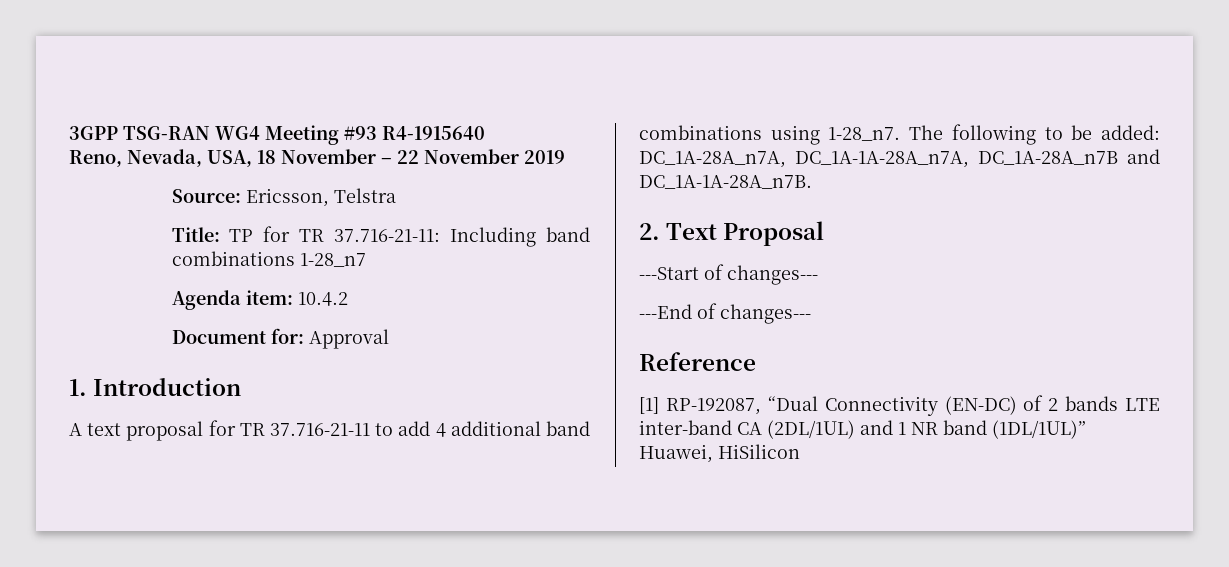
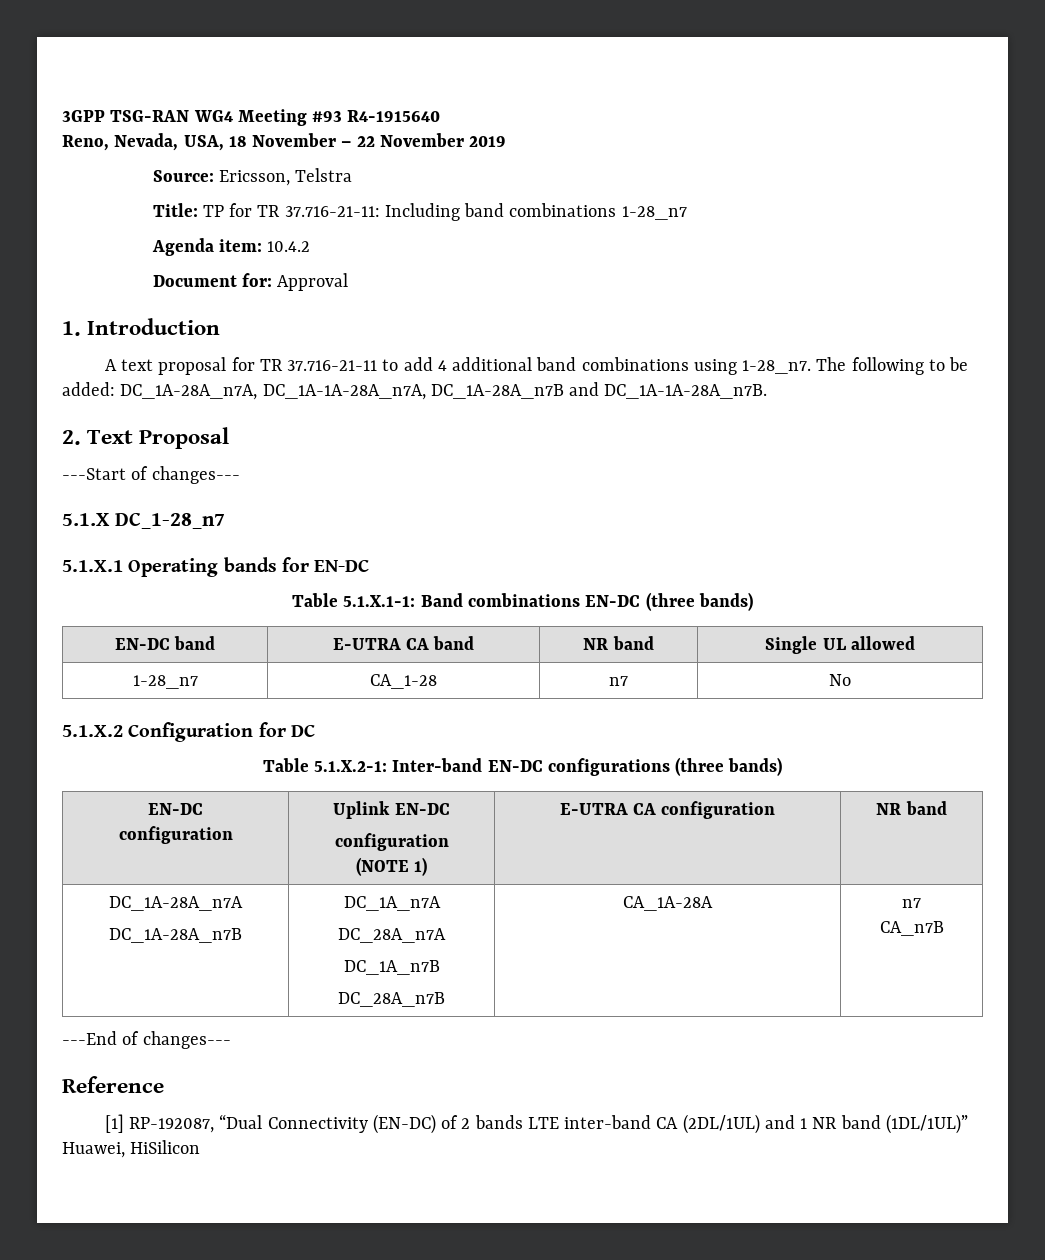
+ 5.1.X DC_1-28_n7
+ 5.1.X.1 Operating bands for EN-DC
+ Table 5.1.X.1-1: Band combinations EN-DC (three bands)
+ EN-DC band | E-UTRA CA band | NR band | Single UL allowed
+ 1-28_n7 | CA_1-28 | n7 | No
+ 5.1.X.2 Configuration for DC
+ Table 5.1.X.2-1: Inter-band EN-DC configurations (three bands)
+ EN-DC
+ configuration | Uplink EN-DC
+ configuration
+ (NOTE 1) | E-UTRA CA configuration | NR band
+ DC_1A-28A_n7A
+ DC_1A-28A_n7B | DC_1A_n7A
+ DC_28A_n7A
+ DC_1A_n7B
+ DC_28A_n7B | CA_1A-28A | n7
+ CA_n7B

